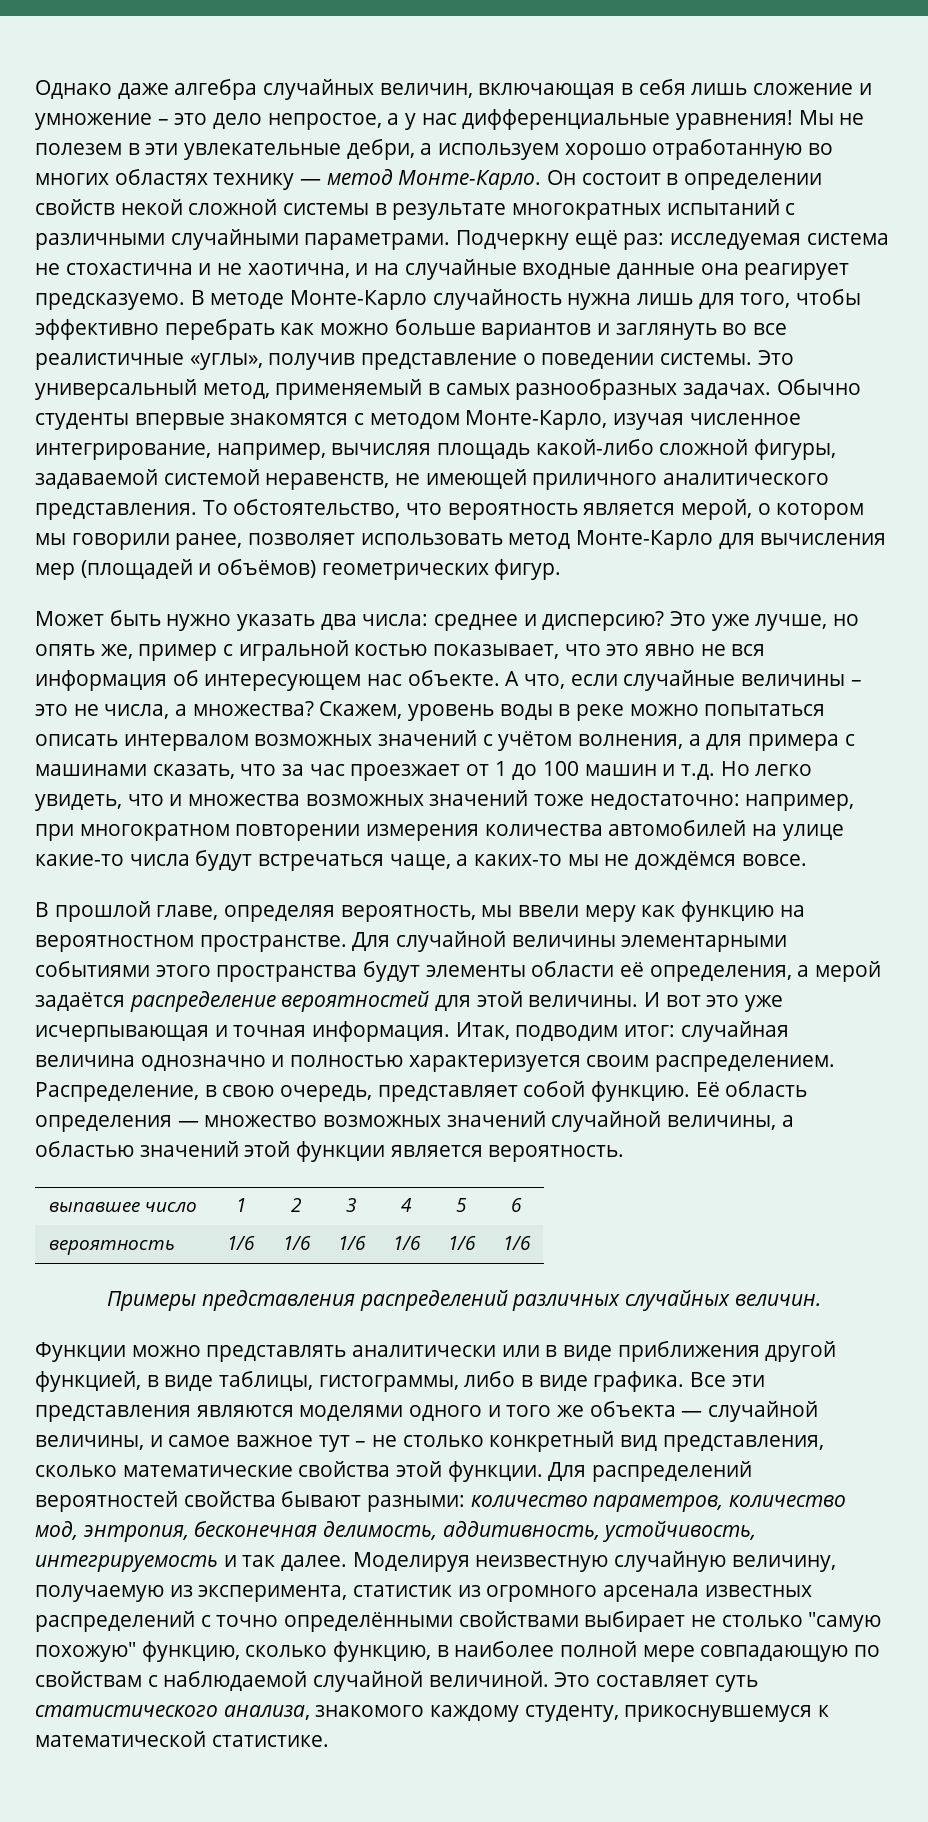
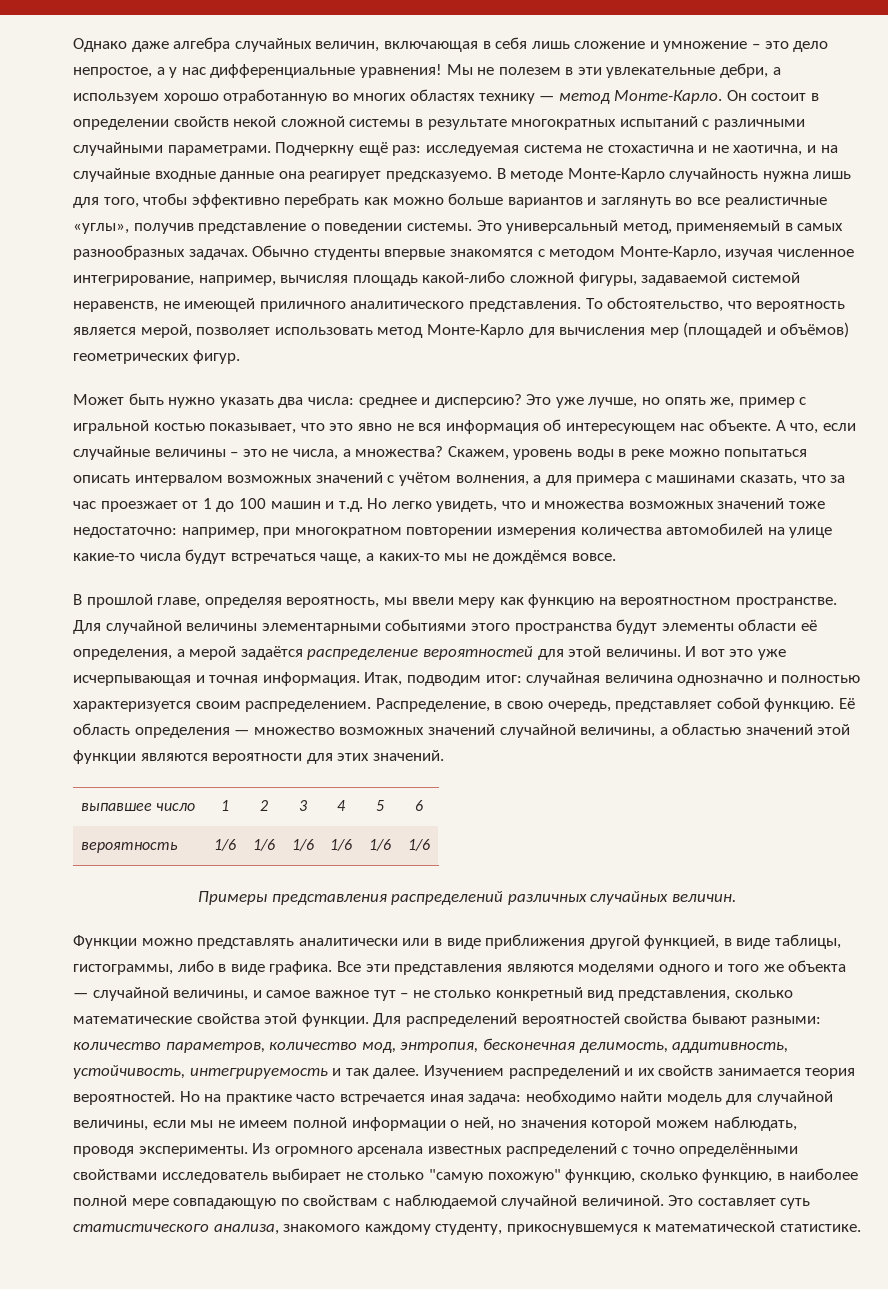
- То обстоятельство, что вероятность является мерой, о котором мы говорили ранее, позволяет использовать метод Монте-Карло для вычисления мер (площадей и объёмов) геометрических фигур.
+ То обстоятельство, что вероятность является мерой, позволяет использовать метод Монте-Карло для вычисления мер (площадей и объёмов) геометрических фигур.
- Её область определения — множество возможных значений случайной величины, а областью значений этой функции является вероятность.
+ Её область определения — множество возможных значений случайной величины, а областью значений этой функции являются вероятности для этих значений.
- Моделируя неизвестную случайную величину, получаемую из эксперимента, статистик из огромного арсенала известных распределений с точно определёнными свойствами выбирает не столько "самую похожую" функцию, сколько функцию, в наиболее полной мере совпадающую по свойствам с наблюдаемой случайной величиной.
+ Изучением распределений и их свойств занимается теория вероятностей. Но на практике часто встречается иная задача: необходимо найти модель для случайной величины, если мы не имеем полной информации о ней, но значения которой можем наблюдать, проводя эксперименты. Из огромного арсенала известных распределений с точно определёнными свойствами исследователь выбирает не столько "самую похожую" функцию, сколько функцию, в наиболее полной мере совпадающую по свойствам с наблюдаемой случайной величиной.

